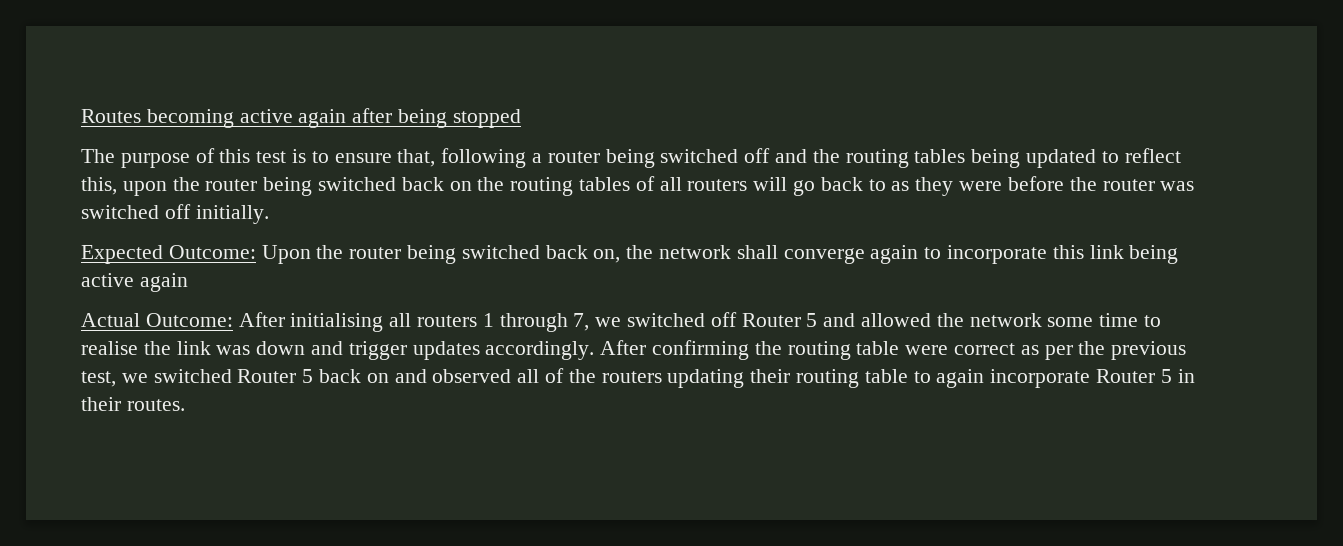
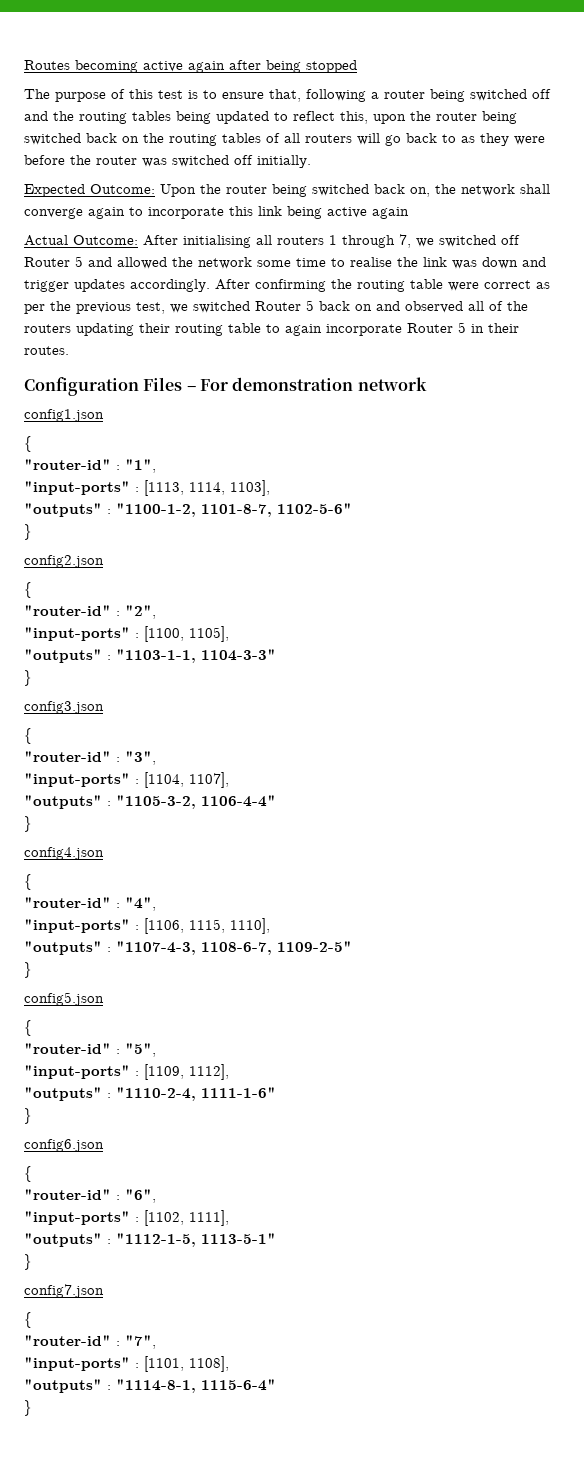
+ Configuration Files – For demonstration network
+ config1.json
+ {
+ "router-id" : "1",
+ "input-ports" : [1113, 1114, 1103],
+ "outputs" : "1100-1-2, 1101-8-7, 1102-5-6"
+ }
+ config2.json
+ {
+ "router-id" : "2",
+ "input-ports" : [1100, 1105],
+ "outputs" : "1103-1-1, 1104-3-3"
+ }
+ config3.json
+ {
+ "router-id" : "3",
+ "input-ports" : [1104, 1107],
+ "outputs" : "1105-3-2, 1106-4-4"
+ }
+ config4.json
+ {
+ "router-id" : "4",
+ "input-ports" : [1106, 1115, 1110],
+ "outputs" : "1107-4-3, 1108-6-7, 1109-2-5"
+ }
+ config5.json
+ {
+ "router-id" : "5",
+ "input-ports" : [1109, 1112],
+ "outputs" : "1110-2-4, 1111-1-6"
+ }
+ config6.json
+ {
+ "router-id" : "6",
+ "input-ports" : [1102, 1111],
+ "outputs" : "1112-1-5, 1113-5-1"
+ }
+ config7.json
+ {
+ "router-id" : "7",
+ "input-ports" : [1101, 1108],
+ "outputs" : "1114-8-1, 1115-6-4"
+ }

